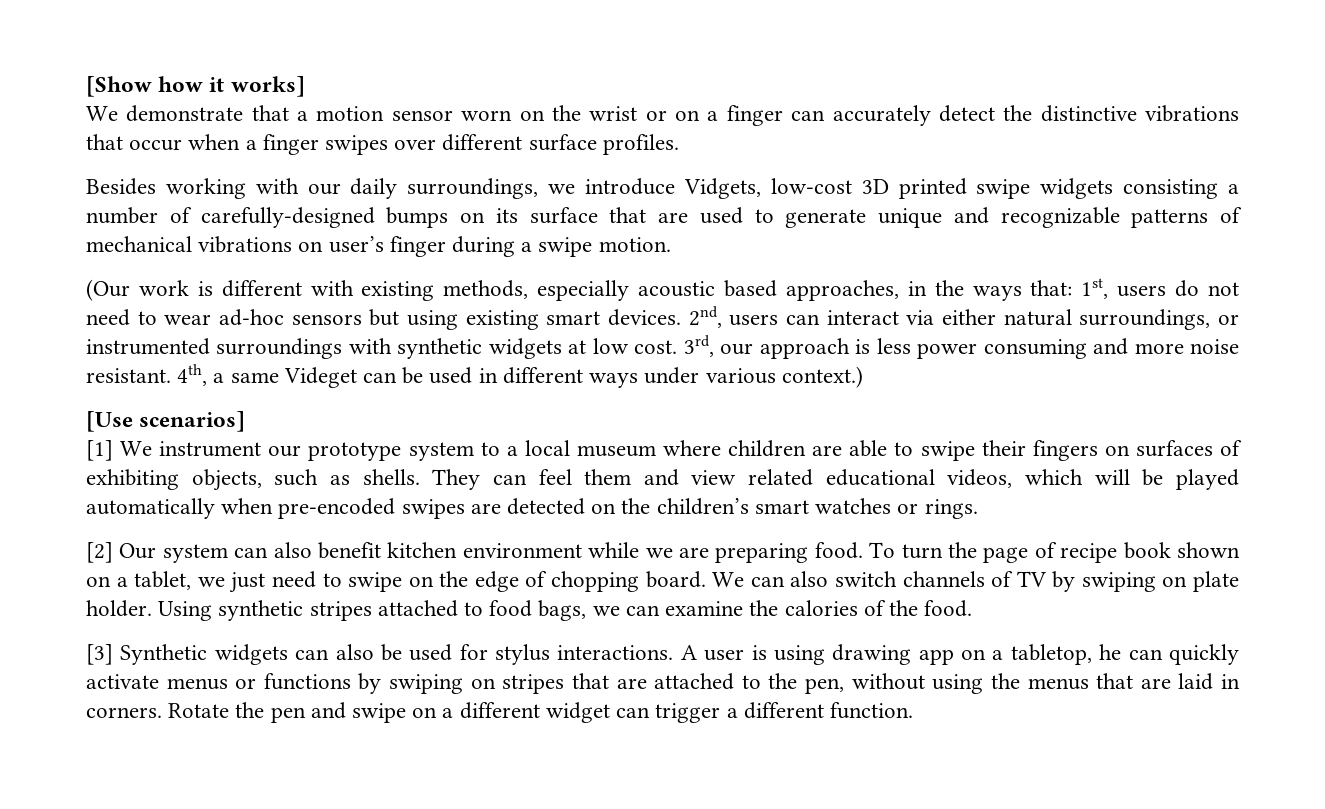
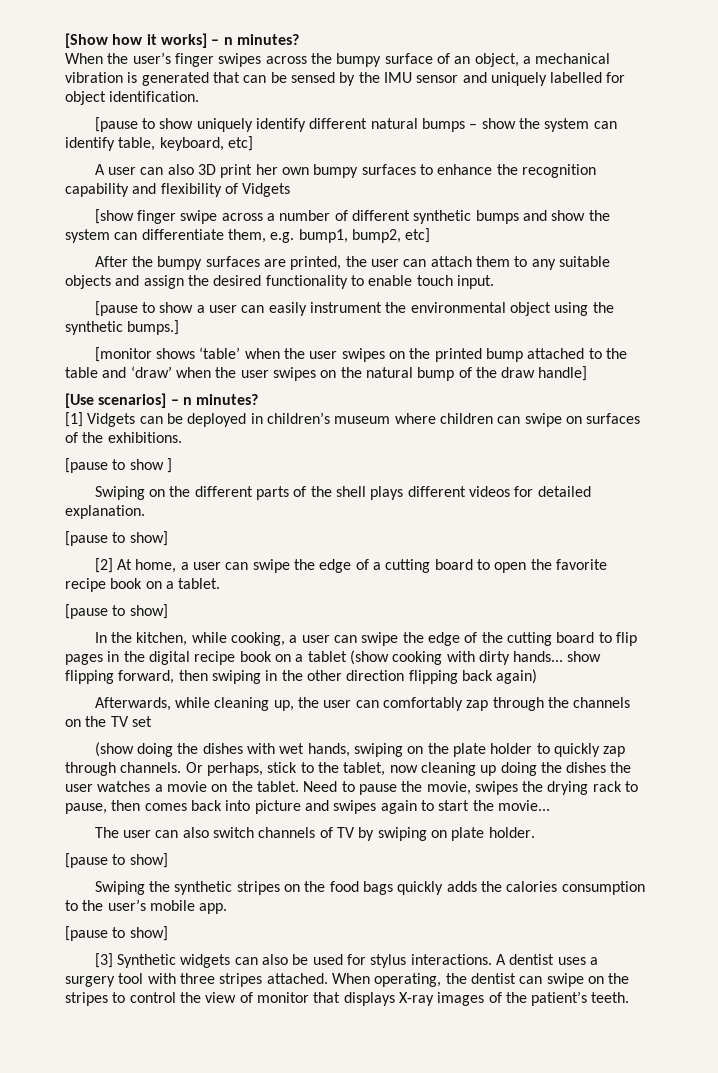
- [Show how it works]
- We demonstrate that a motion sensor worn on the wrist or on a finger can accurately detect the distinctive vibrations that occur when a finger swipes over different surface profiles.
- Besides working with our daily surroundings, we introduce Vidgets, low-cost 3D printed swipe widgets consisting a number of carefully-designed bumps on its surface that are used to generate unique and recognizable patterns of mechanical vibrations on user’s finger during a swipe motion.
- (Our work is different with existing methods, especially acoustic based approaches, in the ways that: 1st, users do not need to wear ad-hoc sensors but using existing smart devices. 2nd, users can interact via either natural surroundings, or instrumented surroundings with synthetic widgets at low cost. 3rd, our approach is less power consuming and more noise resistant. 4th, a same Videget can be used in different ways under various context.)
- [Use scenarios]
- [1] We instrument our prototype system to a local museum where children are able to swipe their fingers on surfaces of exhibiting objects, such as shells. They can feel them and view related educational videos, which will be played automatically when pre-encoded swipes are detected on the children’s smart watches or rings.
- [2] Our system can also benefit kitchen environment while we are preparing food. To turn the page of recipe book shown on a tablet, we just need to swipe on the edge of chopping board. We can also switch channels of TV by swiping on plate holder. Using synthetic stripes attached to food bags, we can examine the calories of the food.
+ [Show how it works] – n minutes?
+ When the user’s finger swipes across the bumpy surface of an object, a mechanical vibration is generated that can be sensed by the IMU sensor and uniquely labelled for object identification.
+ [pause to show uniquely identify different natural bumps – show the system can identify table, keyboard, etc]
+ A user can also 3D print her own bumpy surfaces to enhance the recognition capability and flexibility of Vidgets
+ [show finger swipe across a number of different synthetic bumps and show the system can differentiate them, e.g. bump1, bump2, etc]
+ After the bumpy surfaces are printed, the user can attach them to any suitable objects and assign the desired functionality to enable touch input.
+ [pause to show a user can easily instrument the environmental object using the synthetic bumps.]
+ [monitor shows ‘table’ when the user swipes on the printed bump attached to the table and ‘draw’ when the user swipes on the natural bump of the draw handle]
+ [Use scenarios] – n minutes?
+ [1] Vidgets can be deployed in children’s museum where children can swipe on surfaces of the exhibitions.
+ [pause to show ]
+ Swiping on the different parts of the shell plays different videos for detailed explanation.
+ [pause to show]
+ [2] At home, a user can swipe the edge of a cutting board to open the favorite recipe book on a tablet.
+ [pause to show]
+ In the kitchen, while cooking, a user can swipe the edge of the cutting board to flip pages in the digital recipe book on a tablet (show cooking with dirty hands... show flipping forward, then swiping in the other direction flipping back again)
+ Afterwards, while cleaning up, the user can comfortably zap through the channels on the TV set
+ (show doing the dishes with wet hands, swiping on the plate holder to quickly zap through channels. Or perhaps, stick to the tablet, now cleaning up doing the dishes the user watches a movie on the tablet. Need to pause the movie, swipes the drying rack to pause, then comes back into picture and swipes again to start the movie...
+ The user can also switch channels of TV by swiping on plate holder.
+ [pause to show]
+ Swiping the synthetic stripes on the food bags quickly adds the calories consumption to the user’s mobile app.
+ [pause to show]
- A user is using drawing app on a tabletop, he can quickly activate menus or functions by swiping on stripes that are attached to the pen, without using the menus that are laid in corners. Rotate the pen and swipe on a different widget can trigger a different function.
+ A dentist uses a surgery tool with three stripes attached. When operating, the dentist can swipe on the stripes to control the view of monitor that displays X-ray images of the patient’s teeth.

